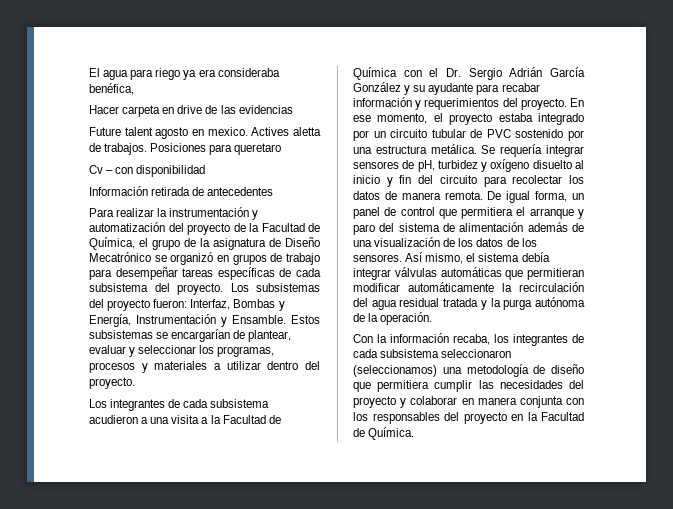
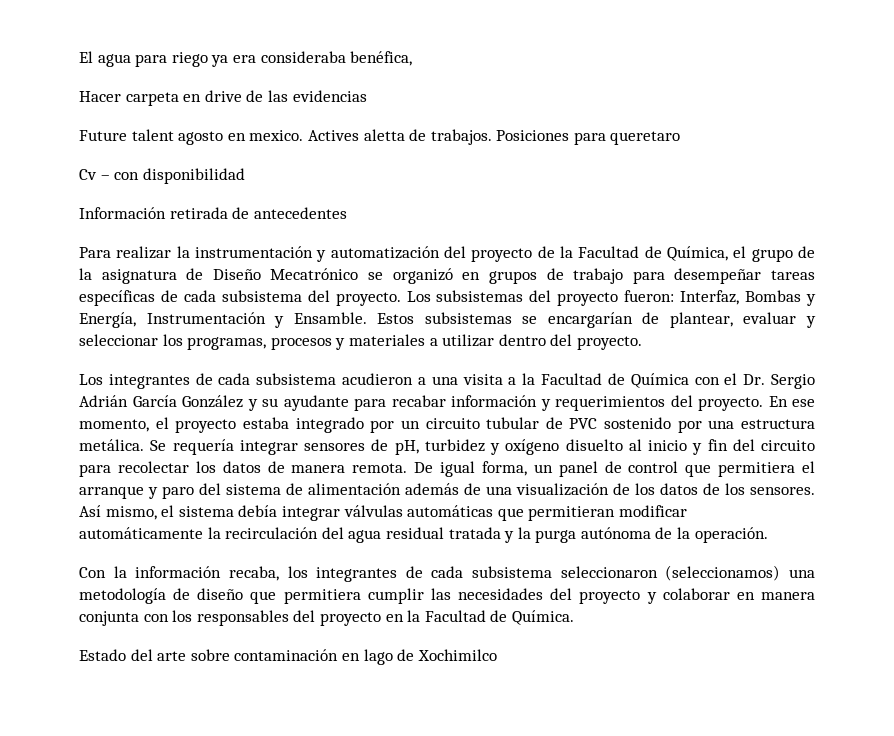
+ Estado del arte sobre contaminación en lago de Xochimilco

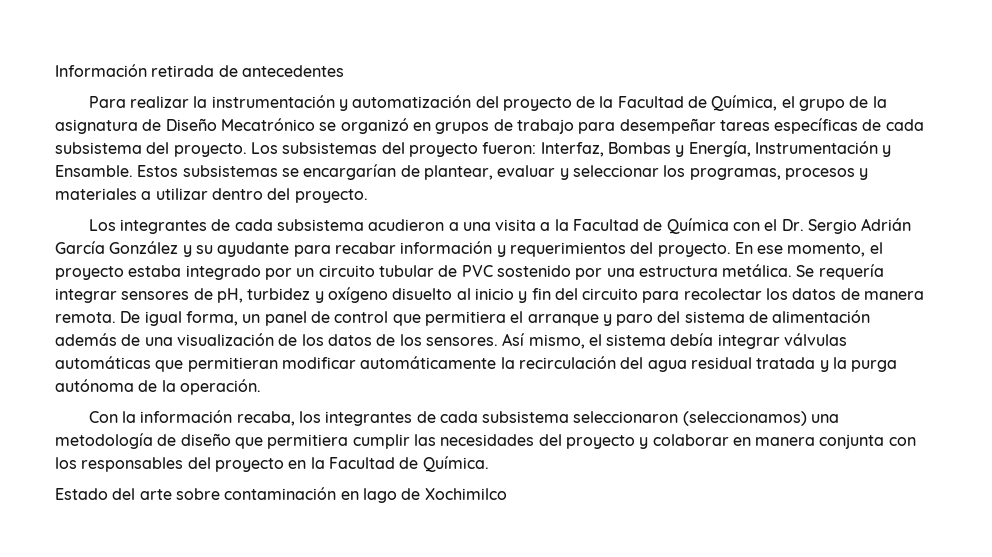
- El agua para riego ya era consideraba benéfica,
- Hacer carpeta en drive de las evidencias
- Future talent agosto en mexico. Actives aletta de trabajos. Posiciones para queretaro
- Cv – con disponibilidad

